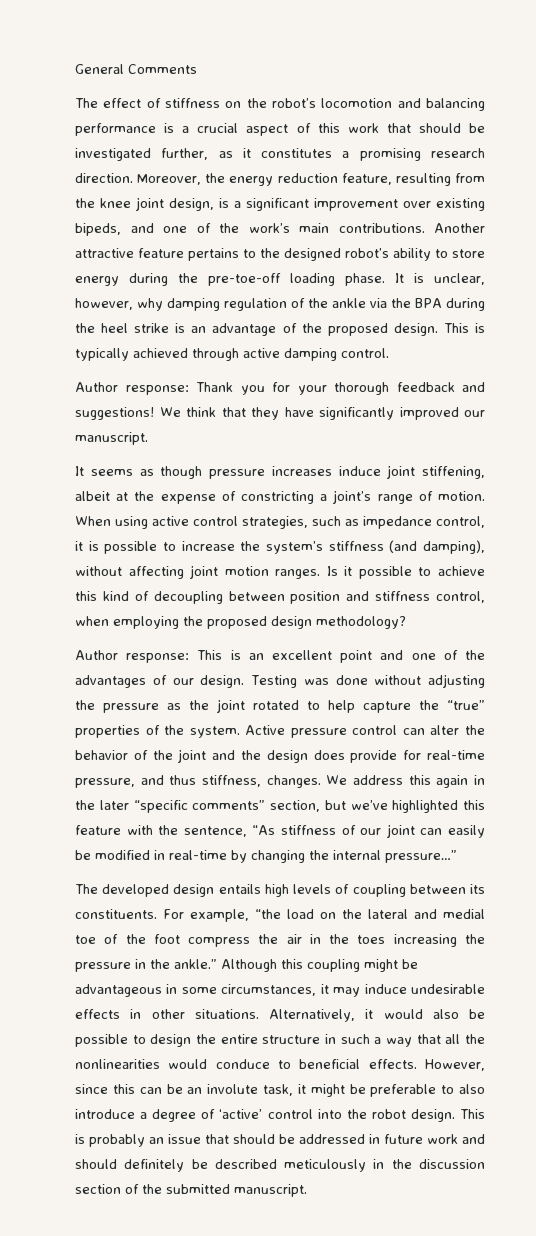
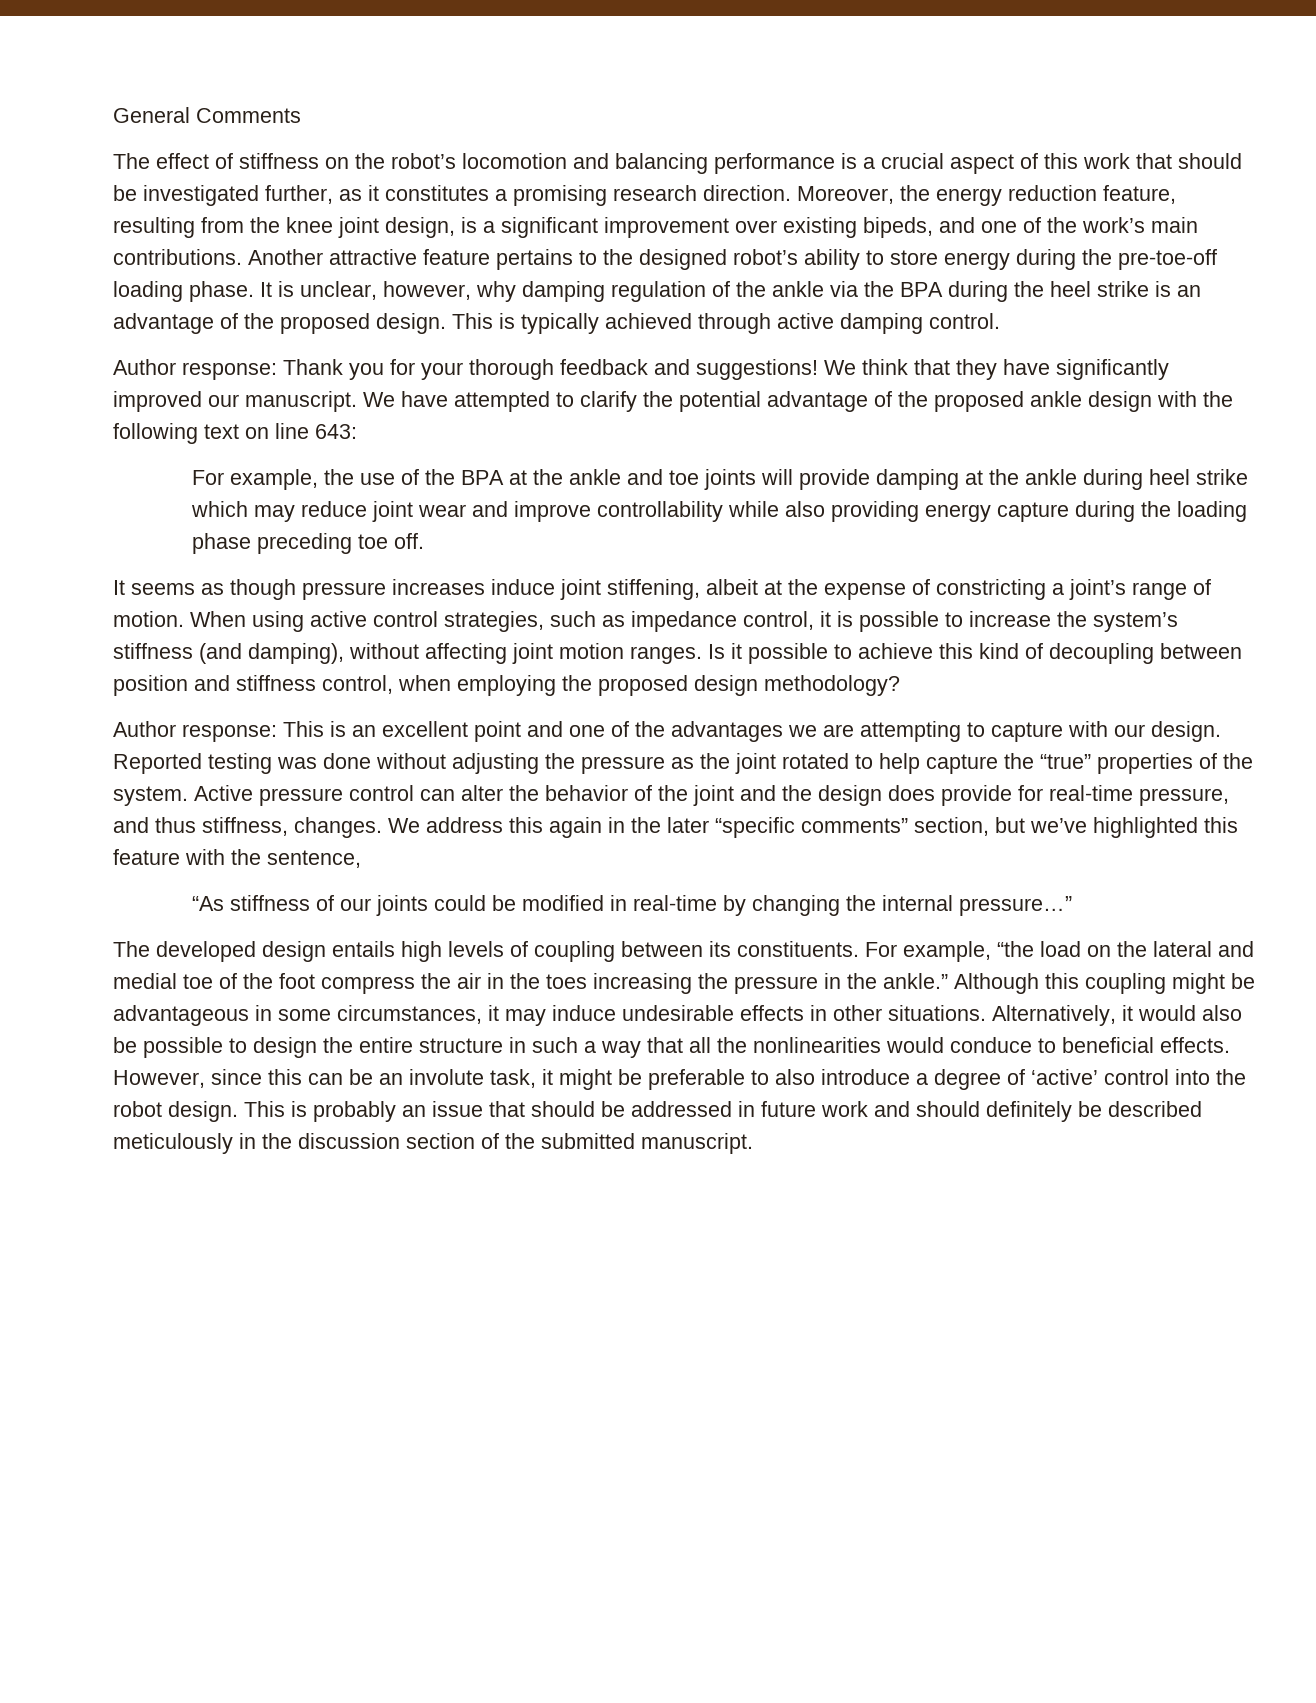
+ We have attempted to clarify the potential advantage of the proposed ankle design with the following text on line 643:
+ For example, the use of the BPA at the ankle and toe joints will provide damping at the ankle during heel strike which may reduce joint wear and improve controllability while also providing energy capture during the loading phase preceding toe off.
- Author response: This is an excellent point and one of the advantages of our design. Testing was done without adjusting the pressure as the joint rotated to help capture the “true” properties of the system.
+ Author response: This is an excellent point and one of the advantages we are attempting to capture with our design. Reported testing was done without adjusting the pressure as the joint rotated to help capture the “true” properties of the system.
- We address this again in the later “specific comments” section, but we’ve highlighted this feature with the sentence, “As stiffness of our joint can easily be modified in real-time by changing the internal pressure…”
+ We address this again in the later “specific comments” section, but we’ve highlighted this feature with the sentence,
+ “As stiffness of our joints could be modified in real-time by changing the internal pressure…”

